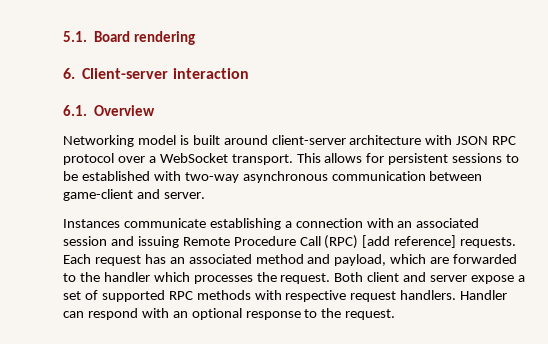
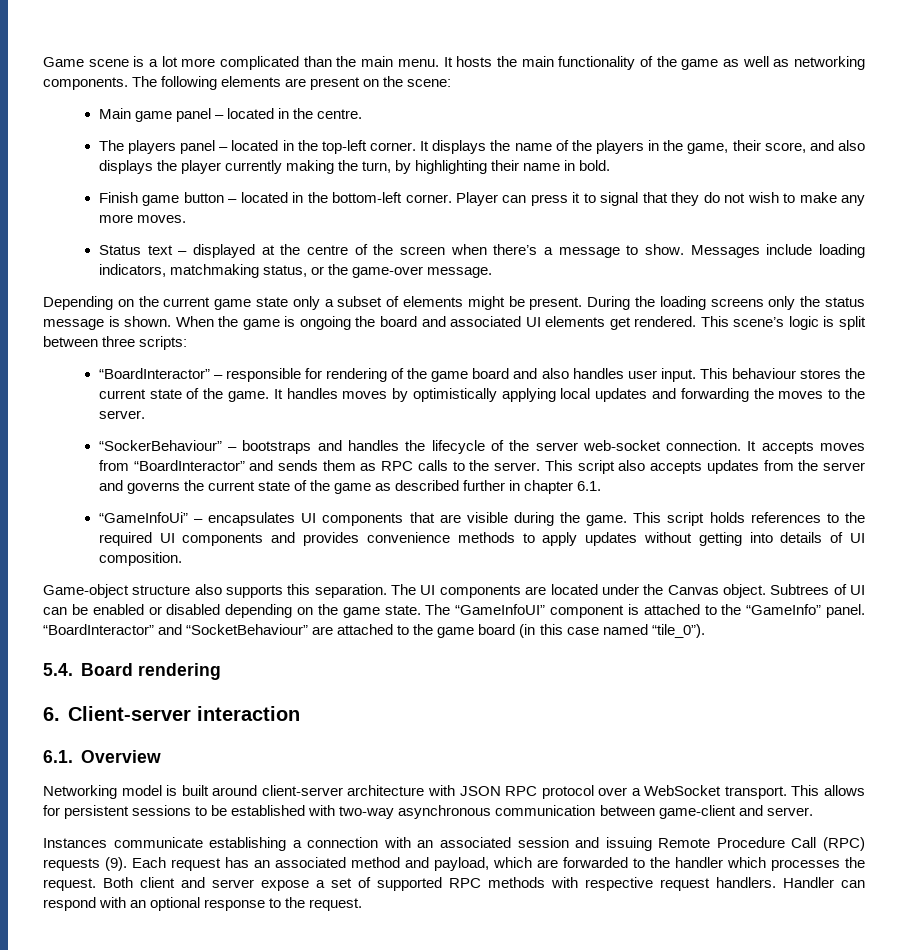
- 5.1. Board rendering
+ Game scene is a lot more complicated than the main menu. It hosts the main functionality of the game as well as networking components. The following elements are present on the scene:
+ Main game panel – located in the centre.
+ The players panel – located in the top-left corner. It displays the name of the players in the game, their score, and also displays the player currently making the turn, by highlighting their name in bold.
+ Finish game button – located in the bottom-left corner. Player can press it to signal that they do not wish to make any more moves.
+ Status text – displayed at the centre of the screen when there’s a message to show. Messages include loading indicators, matchmaking status, or the game-over message.
+ Depending on the current game state only a subset of elements might be present. During the loading screens only the status message is shown. When the game is ongoing the board and associated UI elements get rendered. This scene’s logic is split between three scripts:
+ “BoardInteractor” – responsible for rendering of the game board and also handles user input. This behaviour stores the current state of the game. It handles moves by optimistically applying local updates and forwarding the moves to the server.
+ “SockerBehaviour” – bootstraps and handles the lifecycle of the server web-socket connection. It accepts moves from “BoardInteractor” and sends them as RPC calls to the server. This script also accepts updates from the server and governs the current state of the game as described further in chapter 6.1.
+ “GameInfoUi” – encapsulates UI components that are visible during the game. This script holds references to the required UI components and provides convenience methods to apply updates without getting into details of UI composition.
+ Game-object structure also supports this separation. The UI components are located under the Canvas object. Subtrees of UI can be enabled or disabled depending on the game state. The “GameInfoUI” component is attached to the “GameInfo” panel. “BoardInteractor” and “SocketBehaviour” are attached to the game board (in this case named “tile_0”).
+ 5.4. Board rendering
- Instances communicate establishing a connection with an associated session and issuing Remote Procedure Call (RPC) [add reference] requests.
+ Instances communicate establishing a connection with an associated session and issuing Remote Procedure Call (RPC) requests (9).

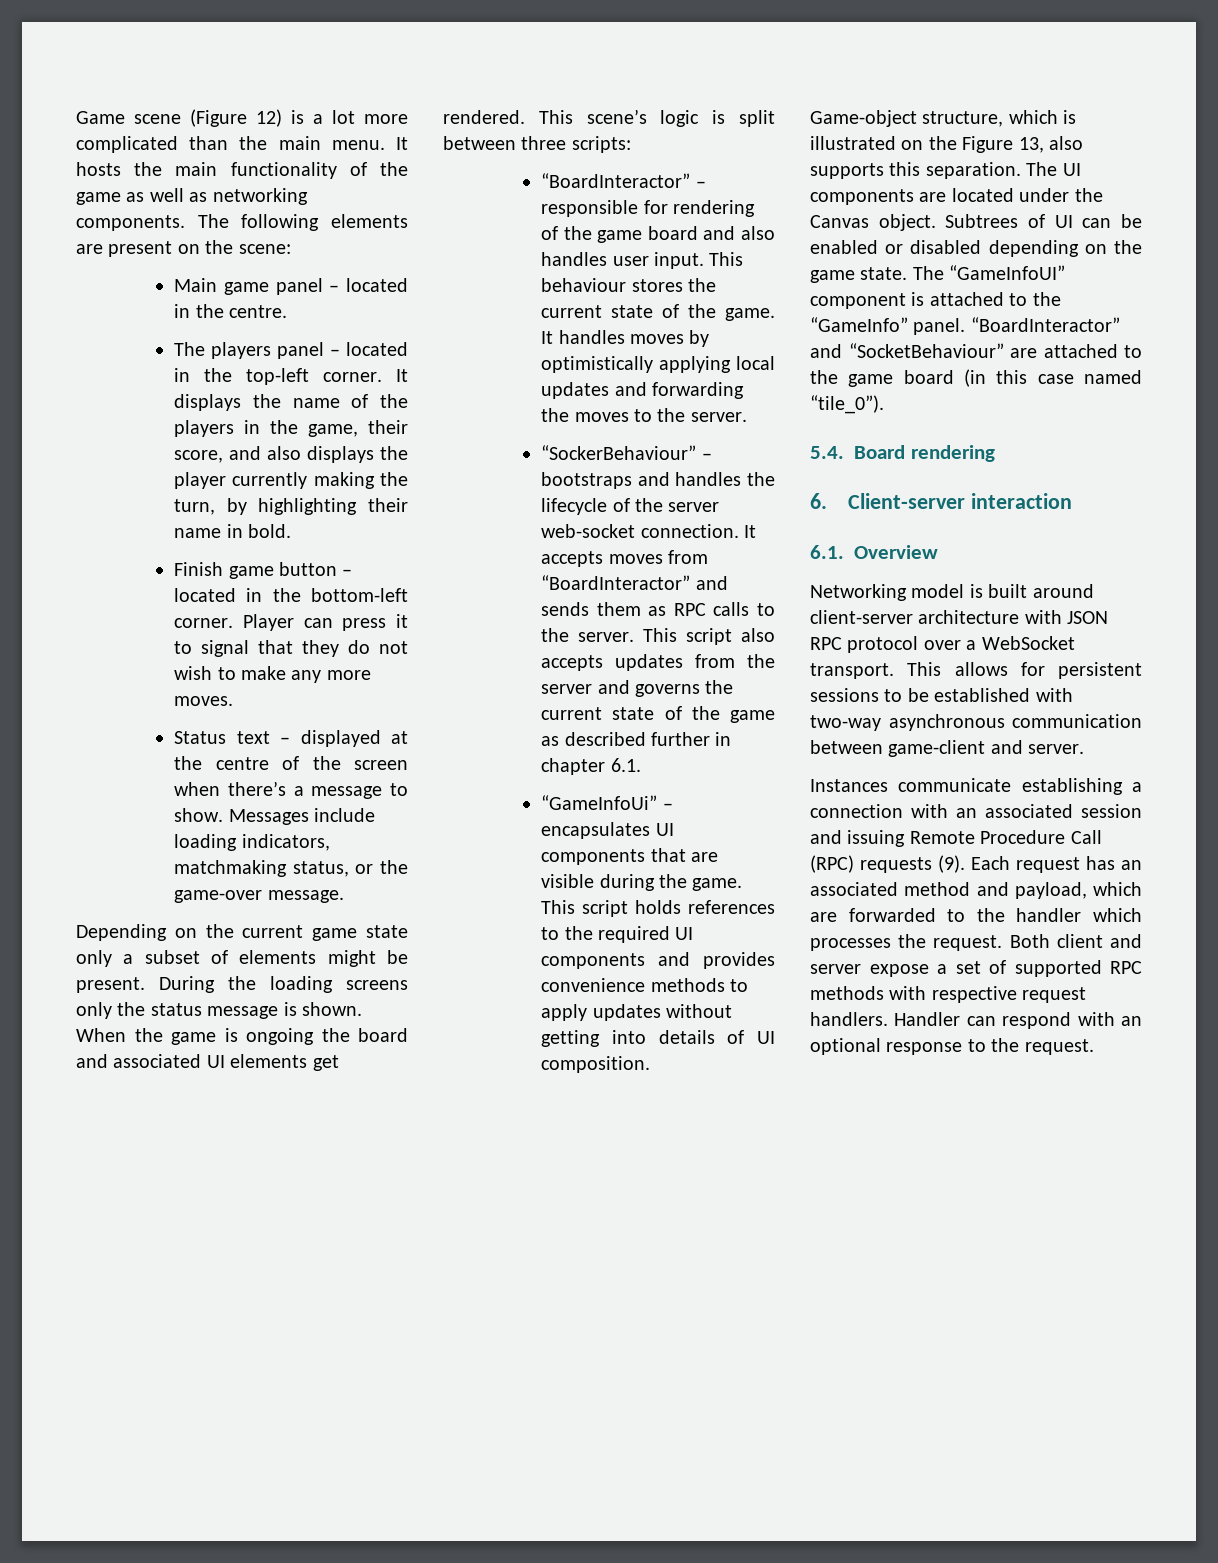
- Game scene is a lot more complicated than the main menu.
+ Game scene (Figure 12) is a lot more complicated than the main menu.
- Game-object structure also supports this separation.
+ Game-object structure, which is illustrated on the Figure 13, also supports this separation.

